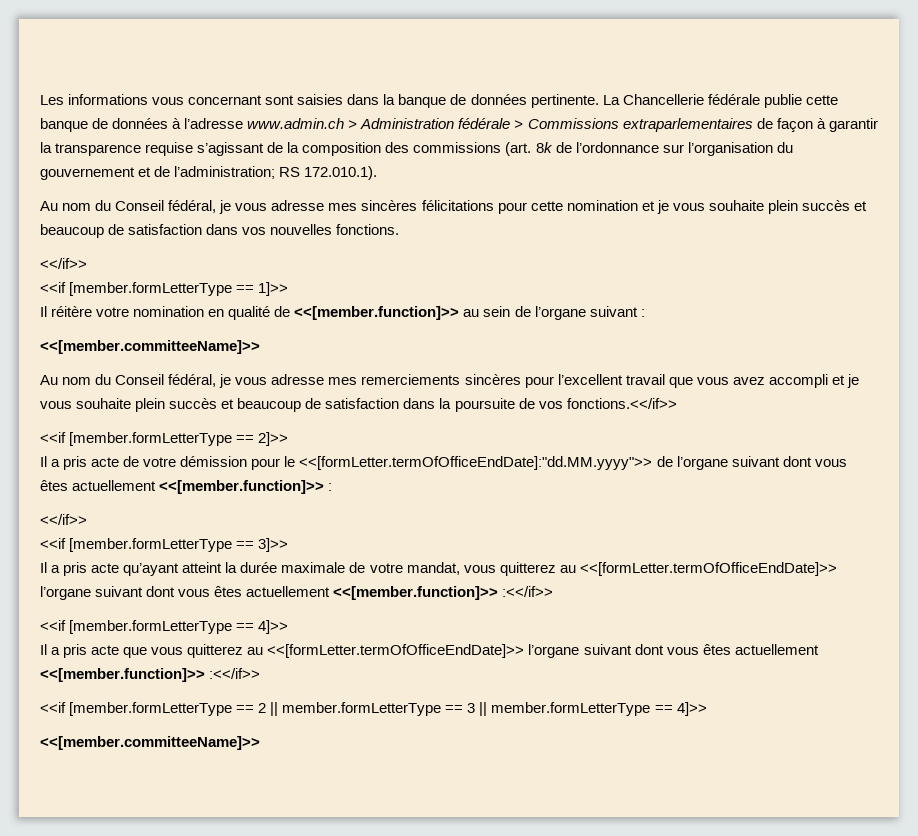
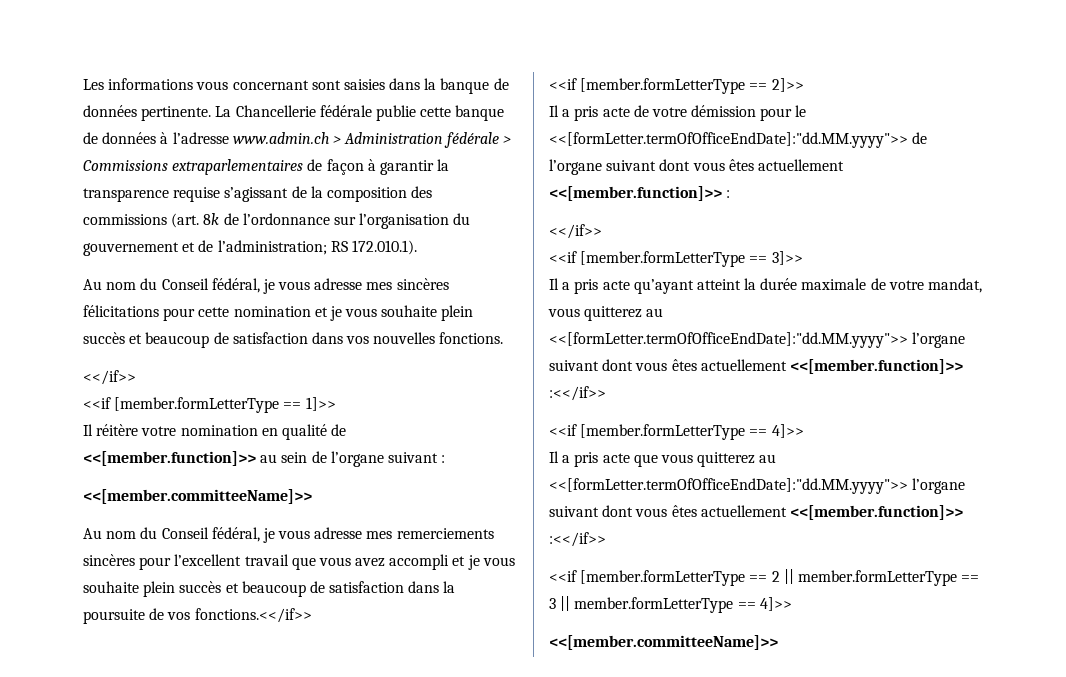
- Il a pris acte qu’ayant atteint la durée maximale de votre mandat, vous quitterez au <<[formLetter.termOfOfficeEndDate]>> l’organe suivant dont vous êtes actuellement <<[member.function]>> :<</if>>
+ Il a pris acte qu’ayant atteint la durée maximale de votre mandat, vous quitterez au <<[formLetter.termOfOfficeEndDate]:"dd.MM.yyyy">> l’organe suivant dont vous êtes actuellement <<[member.function]>> :<</if>>
- Il a pris acte que vous quitterez au <<[formLetter.termOfOfficeEndDate]>> l’organe suivant dont vous êtes actuellement <<[member.function]>> :<</if>>
+ Il a pris acte que vous quitterez au <<[formLetter.termOfOfficeEndDate]:"dd.MM.yyyy">> l’organe suivant dont vous êtes actuellement <<[member.function]>> :<</if>>

